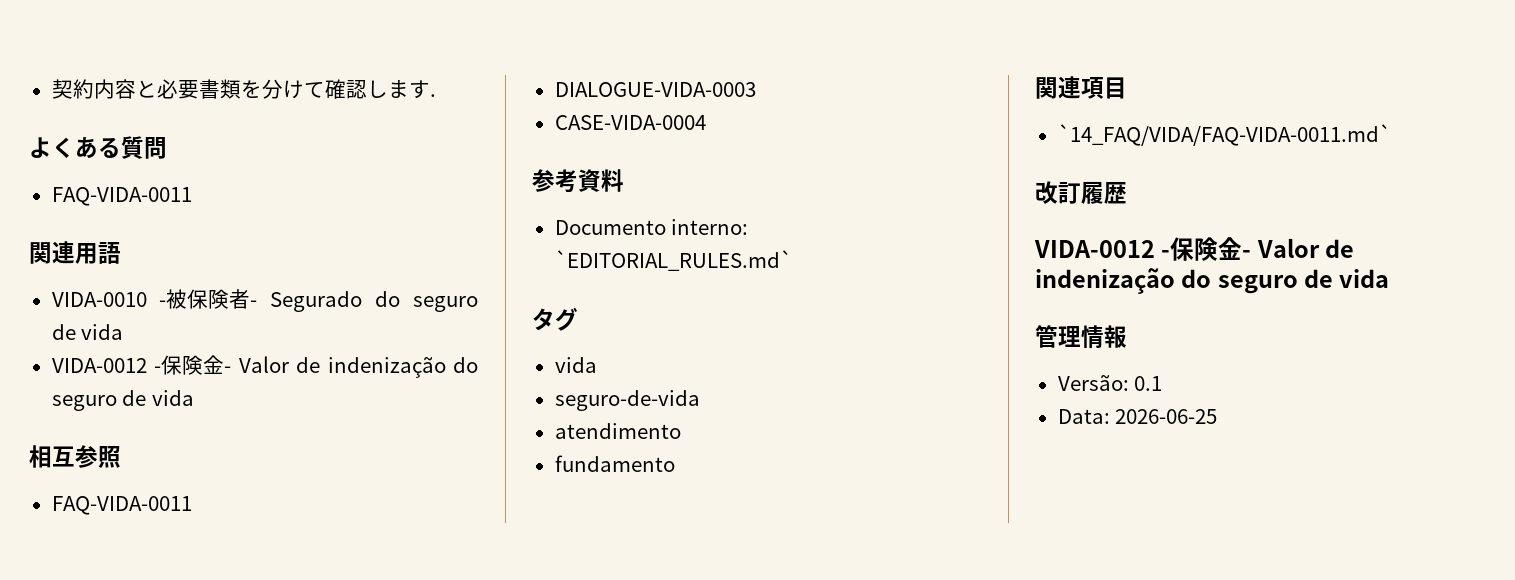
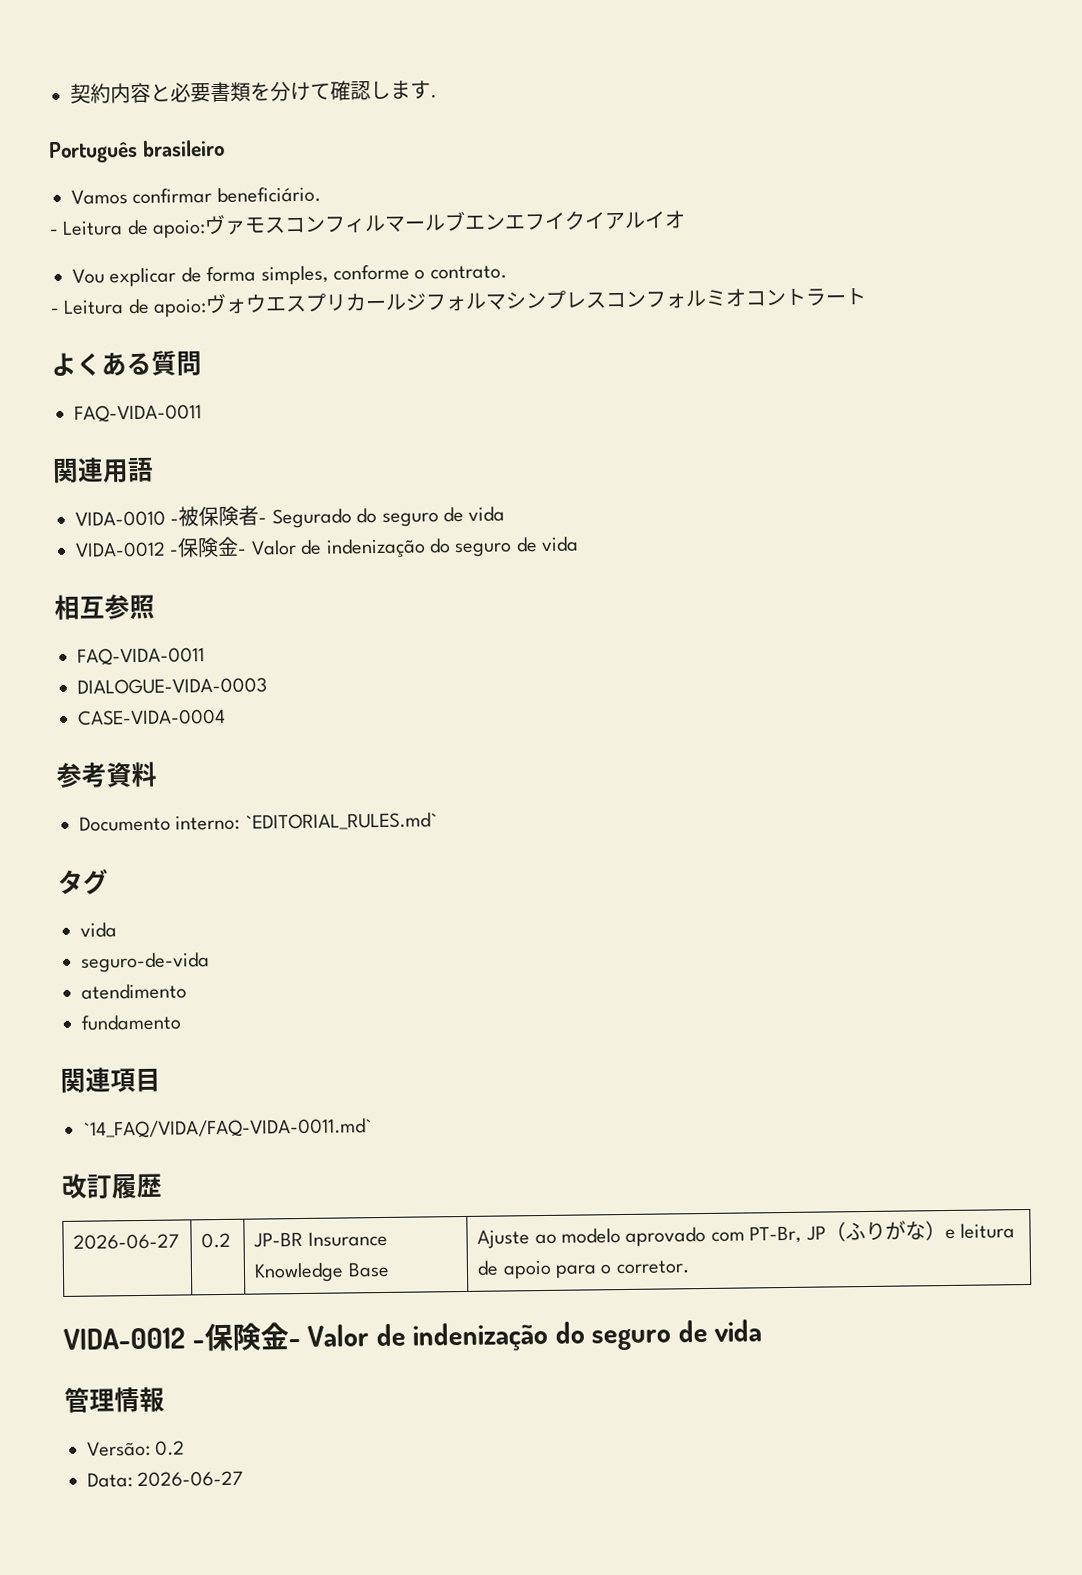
+ Português brasileiro
+ Vamos confirmar beneficiário.
+ - Leitura de apoio:ヴァモスコンフィルマールブエンエフイクイアルイオ
+ Vou explicar de forma simples, conforme o contrato.
+ - Leitura de apoio:ヴォウエスプリカールジフォルマシンプレスコンフォルミオコントラート
+ 2026-06-27 | 0.2 | JP-BR Insurance Knowledge Base | Ajuste ao modelo aprovado com PT-Br, JP（ふりがな）e leitura de apoio para o corretor.
- Versão: 0.1
+ Versão: 0.2
- Data: 2026-06-25
+ Data: 2026-06-27

